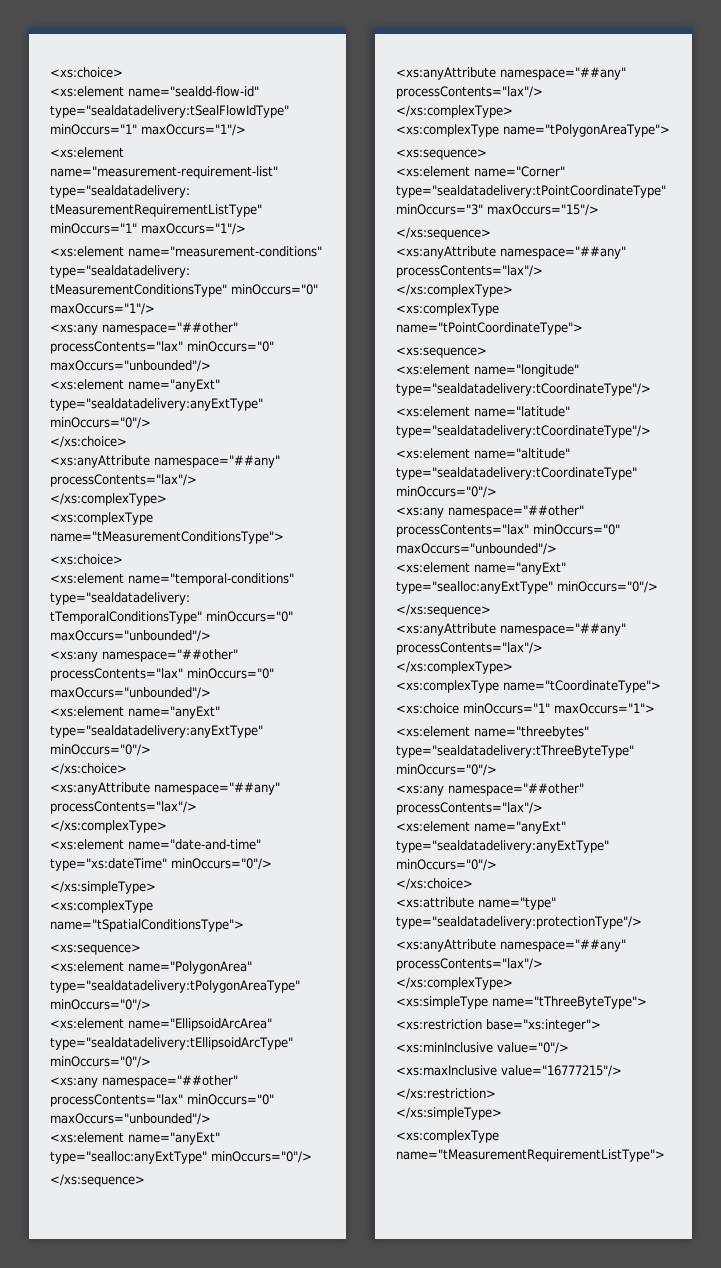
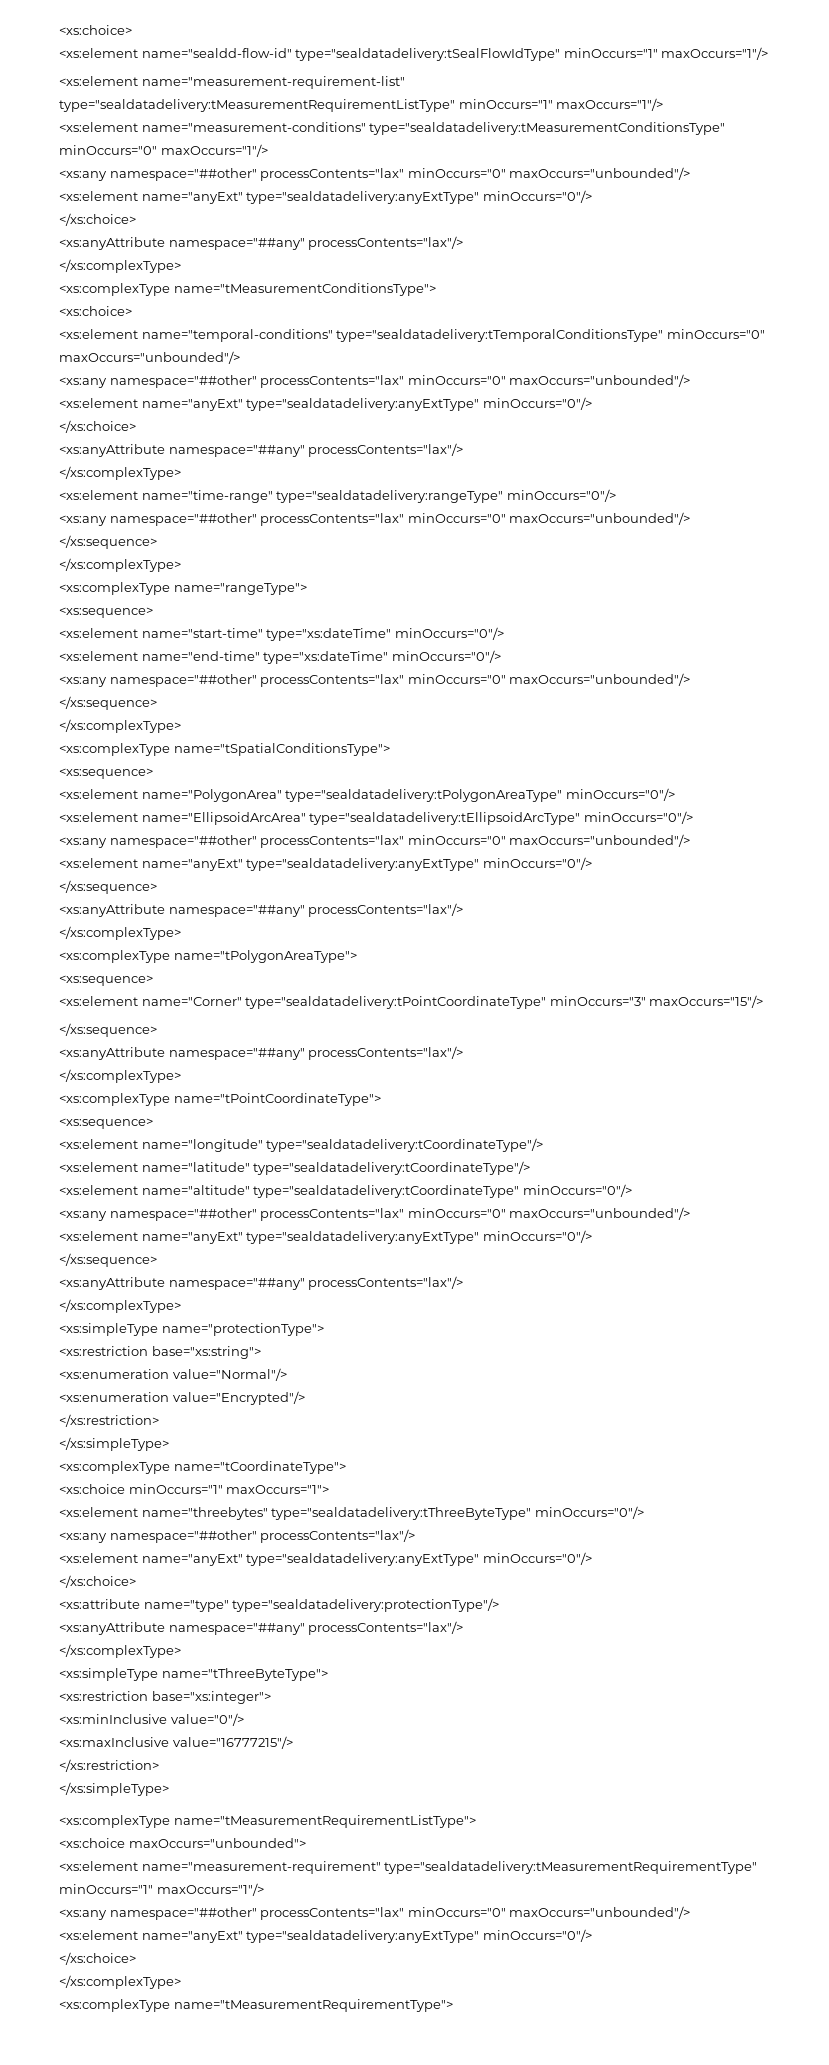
- <xs:element name="date-and-time" type="xs:dateTime" minOccurs="0"/>
- </xs:simpleType>
+ <xs:element name="time-range" type="sealdatadelivery:rangeType" minOccurs="0"/>
+ <xs:any namespace="##other" processContents="lax" minOccurs="0" maxOccurs="unbounded"/>
+ </xs:sequence>
+ </xs:complexType>
+ <xs:complexType name="rangeType">
+ <xs:sequence>
+ <xs:element name="start-time" type="xs:dateTime" minOccurs="0"/>
+ <xs:element name="end-time" type="xs:dateTime" minOccurs="0"/>
+ <xs:any namespace="##other" processContents="lax" minOccurs="0" maxOccurs="unbounded"/>
+ </xs:sequence>
+ </xs:complexType>
  <xs:element name="EllipsoidArcArea" type="sealdatadelivery:tEllipsoidArcType" minOccurs="0"/>
  <xs:any namespace="##other" processContents="lax" minOccurs="0" maxOccurs="unbounded"/>
- <xs:element name="anyExt" type="sealloc:anyExtType" minOccurs="0"/>
+ <xs:element name="anyExt" type="sealdatadelivery:anyExtType" minOccurs="0"/>
  <xs:element name="altitude" type="sealdatadelivery:tCoordinateType" minOccurs="0"/>
  <xs:any namespace="##other" processContents="lax" minOccurs="0" maxOccurs="unbounded"/>
- <xs:element name="anyExt" type="sealloc:anyExtType" minOccurs="0"/>
+ <xs:element name="anyExt" type="sealdatadelivery:anyExtType" minOccurs="0"/>
  </xs:sequence>
  <xs:anyAttribute namespace="##any" processContents="lax"/>
  </xs:complexType>
+ <xs:simpleType name="protectionType">
+ <xs:restriction base="xs:string">
+ <xs:enumeration value="Normal"/>
+ <xs:enumeration value="Encrypted"/>
+ </xs:restriction>
+ </xs:simpleType>
+ <xs:choice maxOccurs="unbounded">
+ <xs:element name="measurement-requirement" type="sealdatadelivery:tMeasurementRequirementType" minOccurs="1" maxOccurs="1"/>
+ <xs:any namespace="##other" processContents="lax" minOccurs="0" maxOccurs="unbounded"/>
+ <xs:element name="anyExt" type="sealdatadelivery:anyExtType" minOccurs="0"/>
+ </xs:choice>
+ </xs:complexType>
+ <xs:complexType name="tMeasurementRequirementType">

